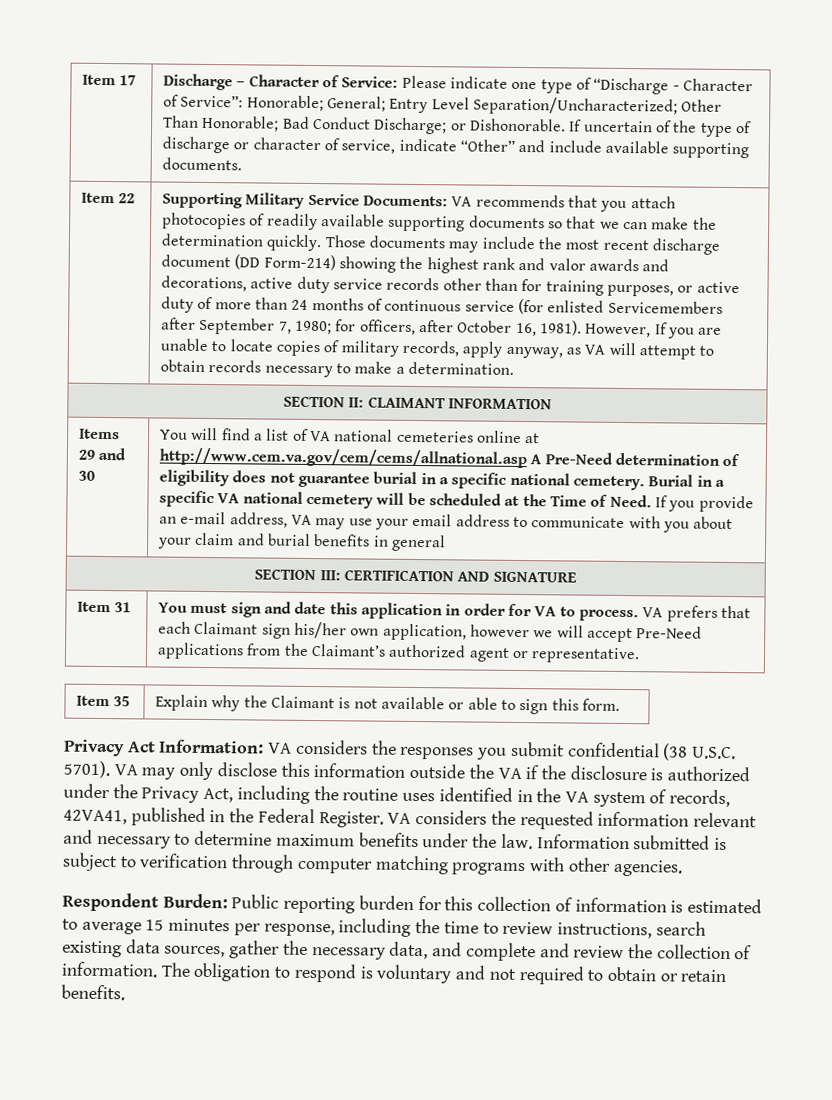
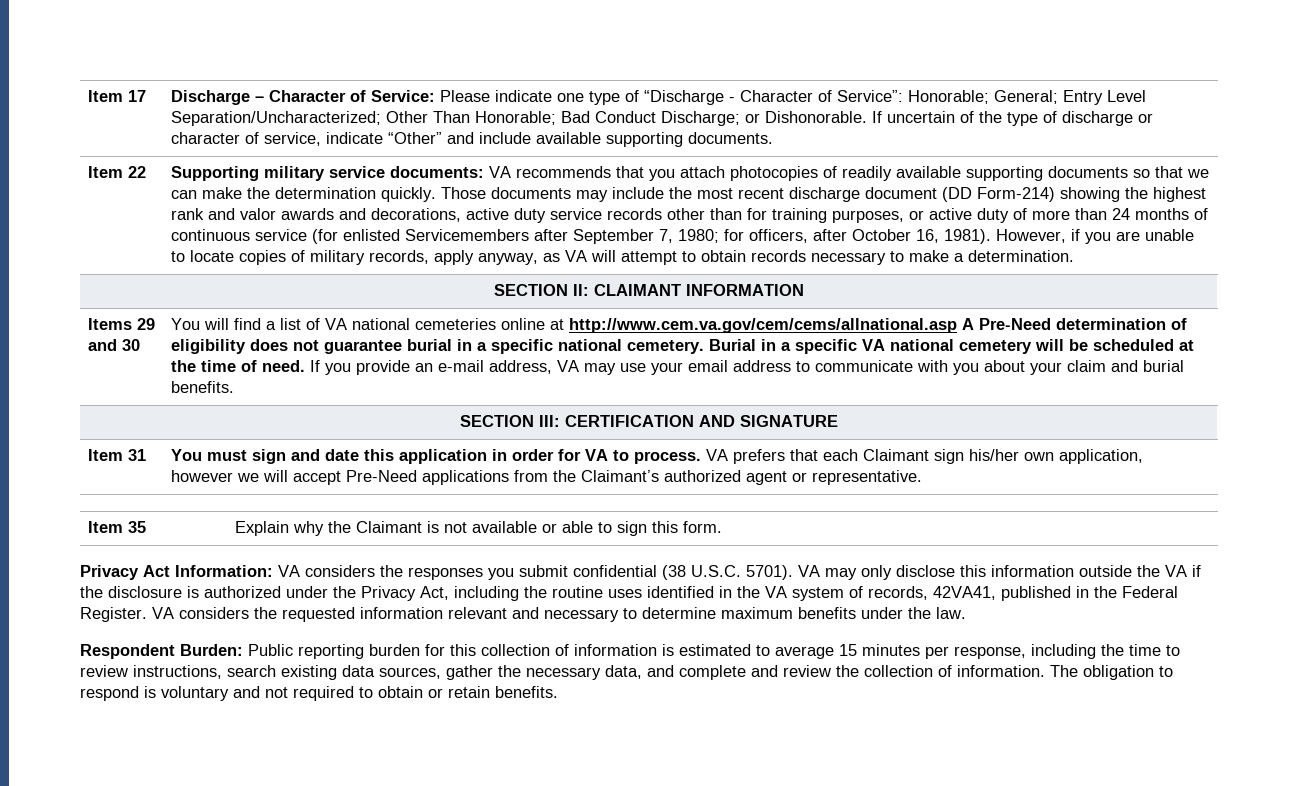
- Supporting Military Service Documents: VA recommends that you attach photocopies of readily available supporting documents so that we can make the determination quickly.
+ Supporting military service documents: VA recommends that you attach photocopies of readily available supporting documents so that we can make the determination quickly.
- However, If you are unable to locate copies of military records, apply anyway, as VA will attempt to obtain records necessary to make a determination.
+ However, if you are unable to locate copies of military records, apply anyway, as VA will attempt to obtain records necessary to make a determination.
- Burial in a specific VA national cemetery will be scheduled at the Time of Need.
+ Burial in a specific VA national cemetery will be scheduled at the time of need.
- If you provide an e-mail address, VA may use your email address to communicate with you about your claim and burial benefits in general
+ If you provide an e-mail address, VA may use your email address to communicate with you about your claim and burial benefits.
- Information submitted is subject to verification through computer matching programs with other agencies.

